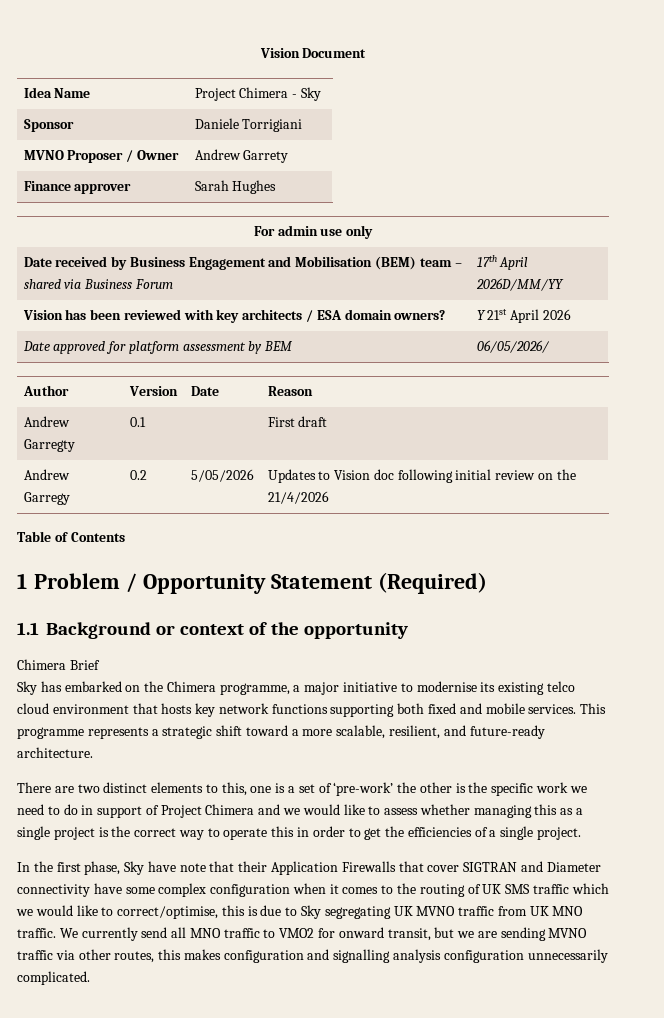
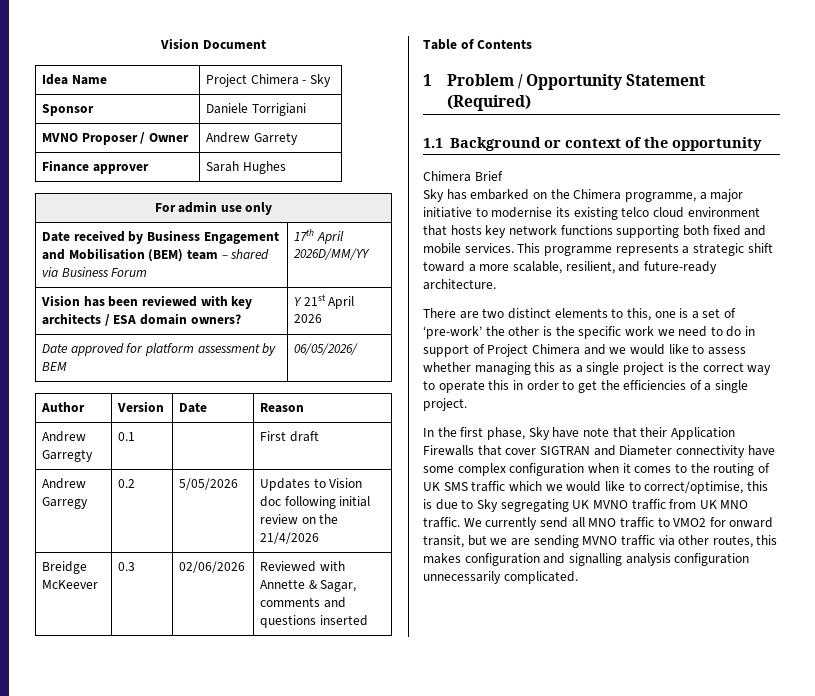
+ Breidge McKeever | 0.3 | 02/06/2026 | Reviewed with Annette & Sagar, comments and questions inserted

